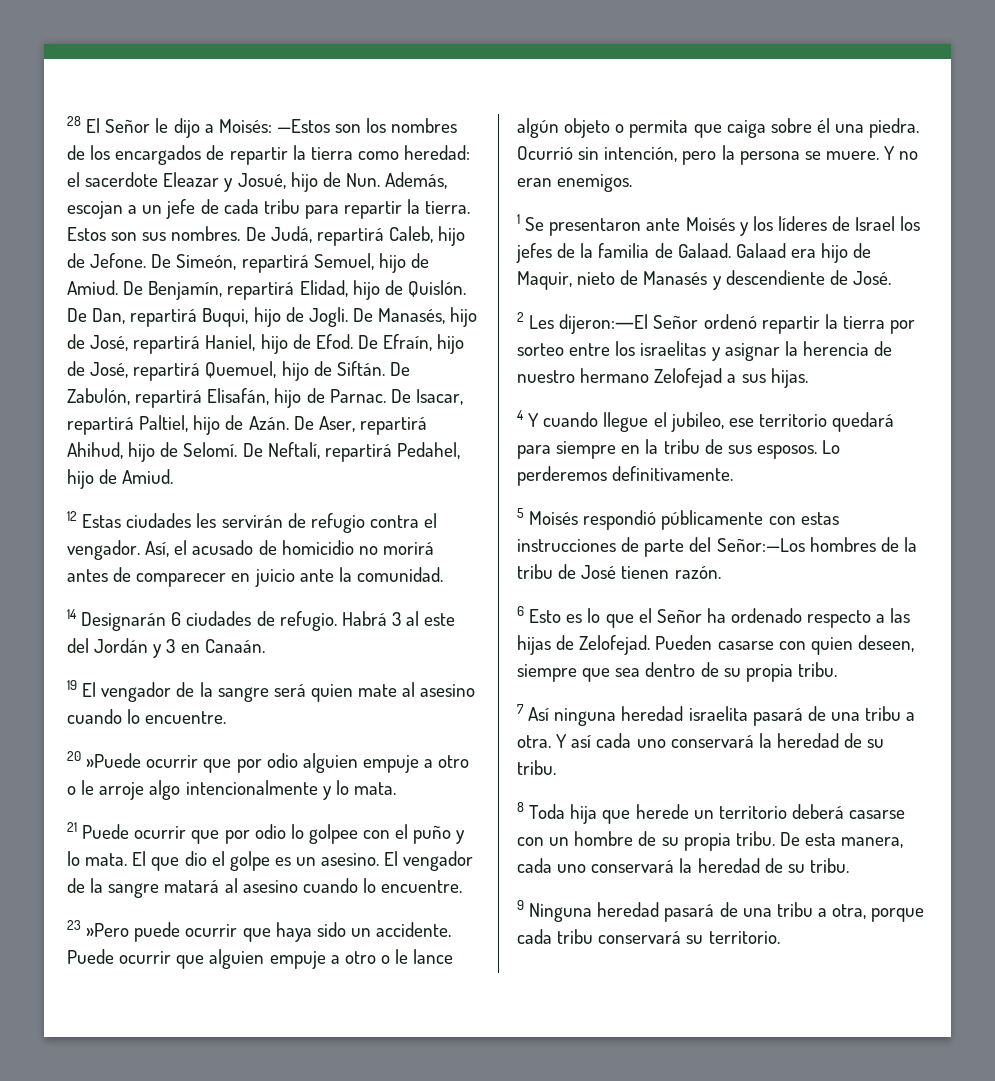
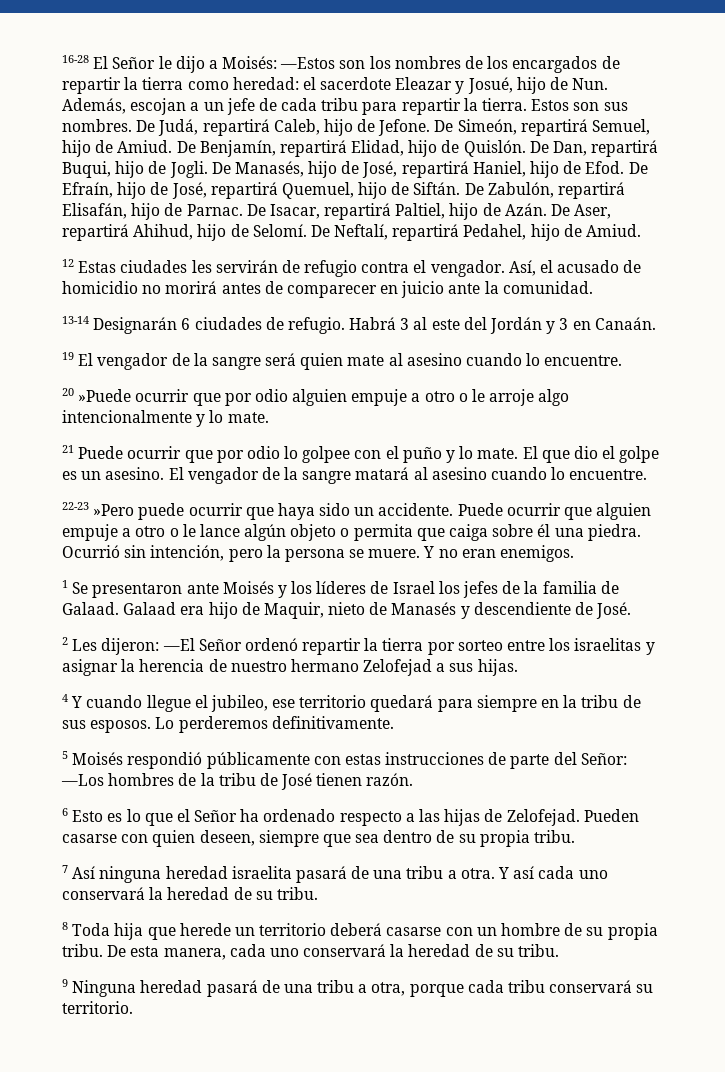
- 28 El Señor le dijo a Moisés: —Estos son los nombres de los encargados de repartir la tierra como heredad: el sacerdote Eleazar y Josué, hijo de Nun. Además, escojan a un jefe de cada tribu para repartir la tierra.
+ 16-28 El Señor le dijo a Moisés: —Estos son los nombres de los encargados de repartir la tierra como heredad: el sacerdote Eleazar y Josué, hijo de Nun. Además, escojan a un jefe de cada tribu para repartir la tierra.
- 14 Designarán 6 ciudades de refugio.
+ 13-14 Designarán 6 ciudades de refugio.
- 20 »Puede ocurrir que por odio alguien empuje a otro o le arroje algo intencionalmente y lo mata.
+ 20 »Puede ocurrir que por odio alguien empuje a otro o le arroje algo intencionalmente y lo mate.
- 21 Puede ocurrir que por odio lo golpee con el puño y lo mata.
+ 21 Puede ocurrir que por odio lo golpee con el puño y lo mate.
- 23 »Pero puede ocurrir que haya sido un accidente.
+ 22-23 »Pero puede ocurrir que haya sido un accidente.
- 2 Les dijeron:―El Señor ordenó repartir la tierra por sorteo entre los israelitas y asignar la herencia de nuestro hermano Zelofejad a sus hijas.
+ 2 Les dijeron: —El Señor ordenó repartir la tierra por sorteo entre los israelitas y asignar la herencia de nuestro hermano Zelofejad a sus hijas.
- 5 Moisés respondió públicamente con estas instrucciones de parte del Señor:—Los hombres de la tribu de José tienen razón.
+ 5 Moisés respondió públicamente con estas instrucciones de parte del Señor: —Los hombres de la tribu de José tienen razón.

